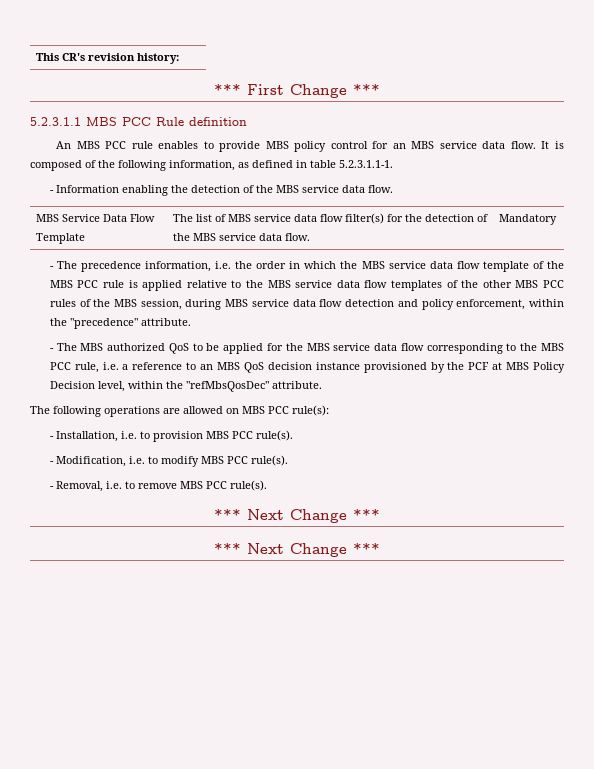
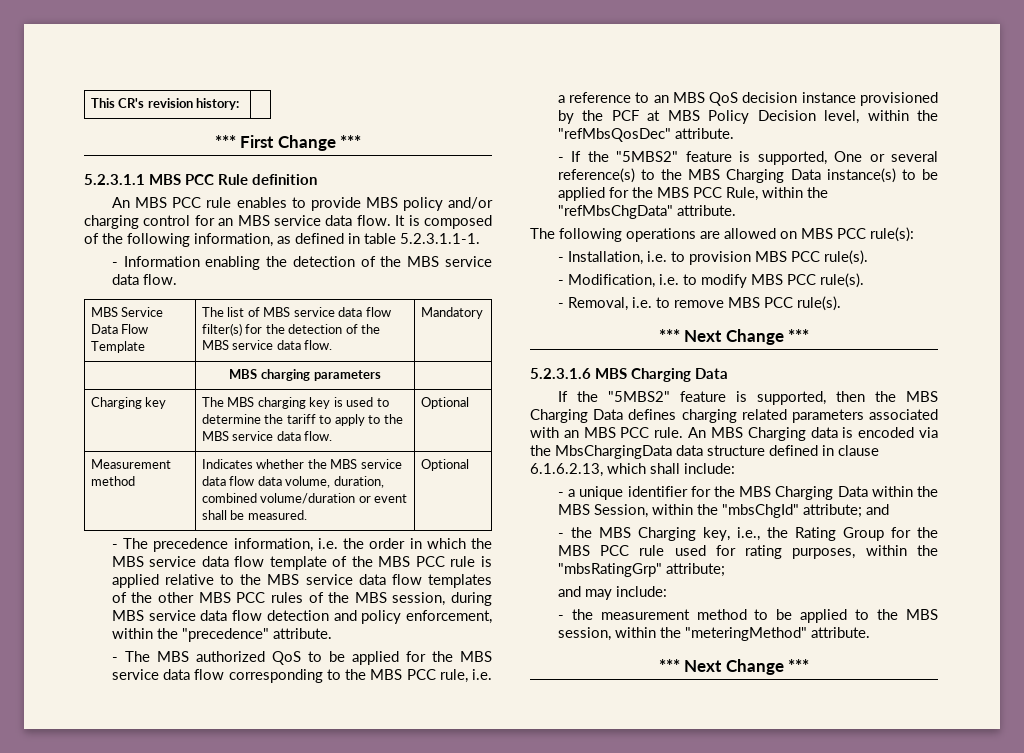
- An MBS PCC rule enables to provide MBS policy control for an MBS service data flow.
+ An MBS PCC rule enables to provide MBS policy and/or charging control for an MBS service data flow.
+ | MBS charging parameters |
+ Charging key | The MBS charging key is used to determine the tariff to apply to the MBS service data flow. | Optional
+ Measurement method | Indicates whether the MBS service data flow data volume, duration, combined volume/duration or event shall be measured. | Optional
+ - If the "5MBS2" feature is supported, One or several reference(s) to the MBS Charging Data instance(s) to be applied for the MBS PCC Rule, within the "refMbsChgData" attribute.
+ 5.2.3.1.6 MBS Charging Data
+ If the "5MBS2" feature is supported, then the MBS Charging Data defines charging related parameters associated with an MBS PCC rule. An MBS Charging data is encoded via the MbsChargingData data structure defined in clause 6.1.6.2.13, which shall include:
+ - a unique identifier for the MBS Charging Data within the MBS Session, within the "mbsChgId" attribute; and
+ - the MBS Charging key, i.e., the Rating Group for the MBS PCC rule used for rating purposes, within the "mbsRatingGrp" attribute;
+ and may include:
+ - the measurement method to be applied to the MBS session, within the "meteringMethod" attribute.

